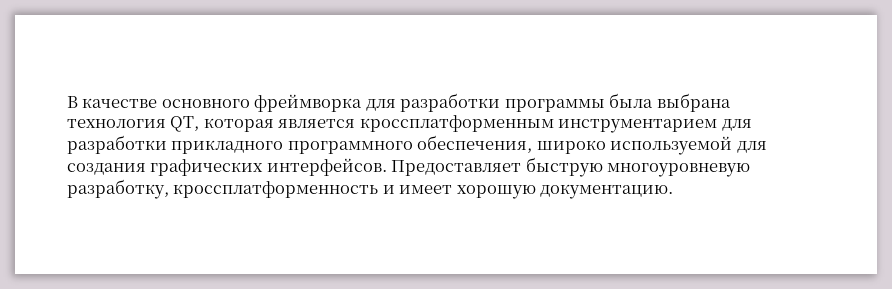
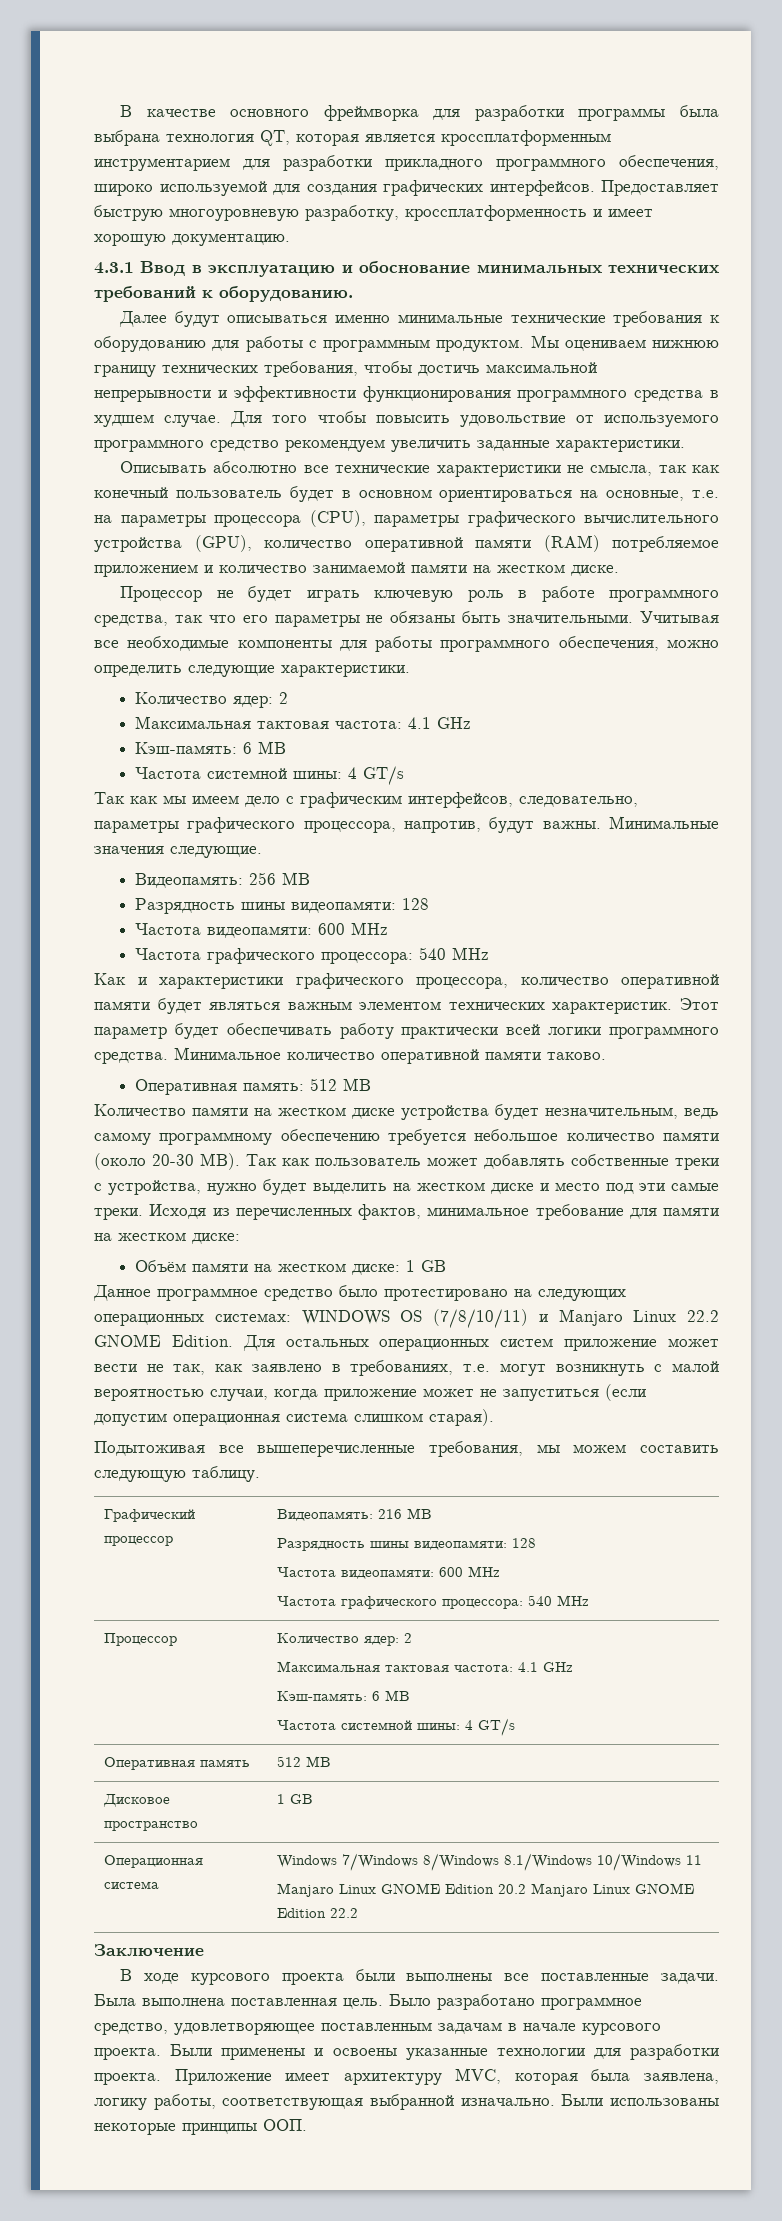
+ 4.3.1 Ввод в эксплуатацию и обоснование минимальных технических требований к оборудованию.
+ Далее будут описываться именно минимальные технические требования к оборудованию для работы с программным продуктом. Мы оцениваем нижнюю границу технических требования, чтобы достичь максимальной непрерывности и эффективности функционирования программного средства в худшем случае. Для того чтобы повысить удовольствие от используемого программного средство рекомендуем увеличить заданные характеристики.
+ Описывать абсолютно все технические характеристики не смысла, так как конечный пользователь будет в основном ориентироваться на основные, т.е. на параметры процессора (CPU), параметры графического вычислительного устройства (GPU), количество оперативной памяти (RAM) потребляемое приложением и количество занимаемой памяти на жестком диске.
+ Процессор не будет играть ключевую роль в работе программного средства, так что его параметры не обязаны быть значительными. Учитывая все необходимые компоненты для работы программного обеспечения, можно определить следующие характеристики.
+ Количество ядер: 2
+ Максимальная тактовая частота: 4.1 GHz
+ Кэш-память: 6 MB
+ Частота системной шины: 4 GT/s
+ Так как мы имеем дело с графическим интерфейсов, следовательно, параметры графического процессора, напротив, будут важны. Минимальные значения следующие.
+ Видеопамять: 256 MB
+ Разрядность шины видеопамяти: 128
+ Частота видеопамяти: 600 MHz
+ Частота графического процессора: 540 MHz
+ Как и характеристики графического процессора, количество оперативной памяти будет являться важным элементом технических характеристик. Этот параметр будет обеспечивать работу практически всей логики программного средства. Минимальное количество оперативной памяти таково.
+ Оперативная память: 512 MB
+ Количество памяти на жестком диске устройства будет незначительным, ведь самому программному обеспечению требуется небольшое количество памяти (около 20-30 MB). Так как пользователь может добавлять собственные треки с устройства, нужно будет выделить на жестком диске и место под эти самые треки. Исходя из перечисленных фактов, минимальное требование для памяти на жестком диске:
+ Объём памяти на жестком диске: 1 GB
+ Данное программное средство было протестировано на следующих операционных системах: WINDOWS OS (7/8/10/11) и Manjaro Linux 22.2 GNOME Edition. Для остальных операционных систем приложение может вести не так, как заявлено в требованиях, т.е. могут возникнуть с малой вероятностью случаи, когда приложение может не запуститься (если допустим операционная система слишком старая).
+ Подытоживая все вышеперечисленные требования, мы можем составить следующую таблицу.
+ Графический процессор | Видеопамять: 216 MB
+ Разрядность шины видеопамяти: 128
+ Частота видеопамяти: 600 MHz
+ Частота графического процессора: 540 MHz
+ Процессор | Количество ядер: 2
+ Максимальная тактовая частота: 4.1 GHz
+ Кэш-память: 6 MB
+ Частота системной шины: 4 GT/s
+ Оперативная память | 512 MB
+ Дисковое пространство | 1 GB
+ Операционная система | Windows 7/Windows 8/Windows 8.1/Windows 10/Windows 11
+ Manjaro Linux GNOME Edition 20.2 Manjaro Linux GNOME Edition 22.2
+ Заключение
+ В ходе курсового проекта были выполнены все поставленные задачи. Была выполнена поставленная цель. Было разработано программное средство, удовлетворяющее поставленным задачам в начале курсового проекта. Были применены и освоены указанные технологии для разработки проекта. Приложение имеет архитектуру MVC, которая была заявлена, логику работы, соответствующая выбранной изначально. Были использованы некоторые принципы ООП.

